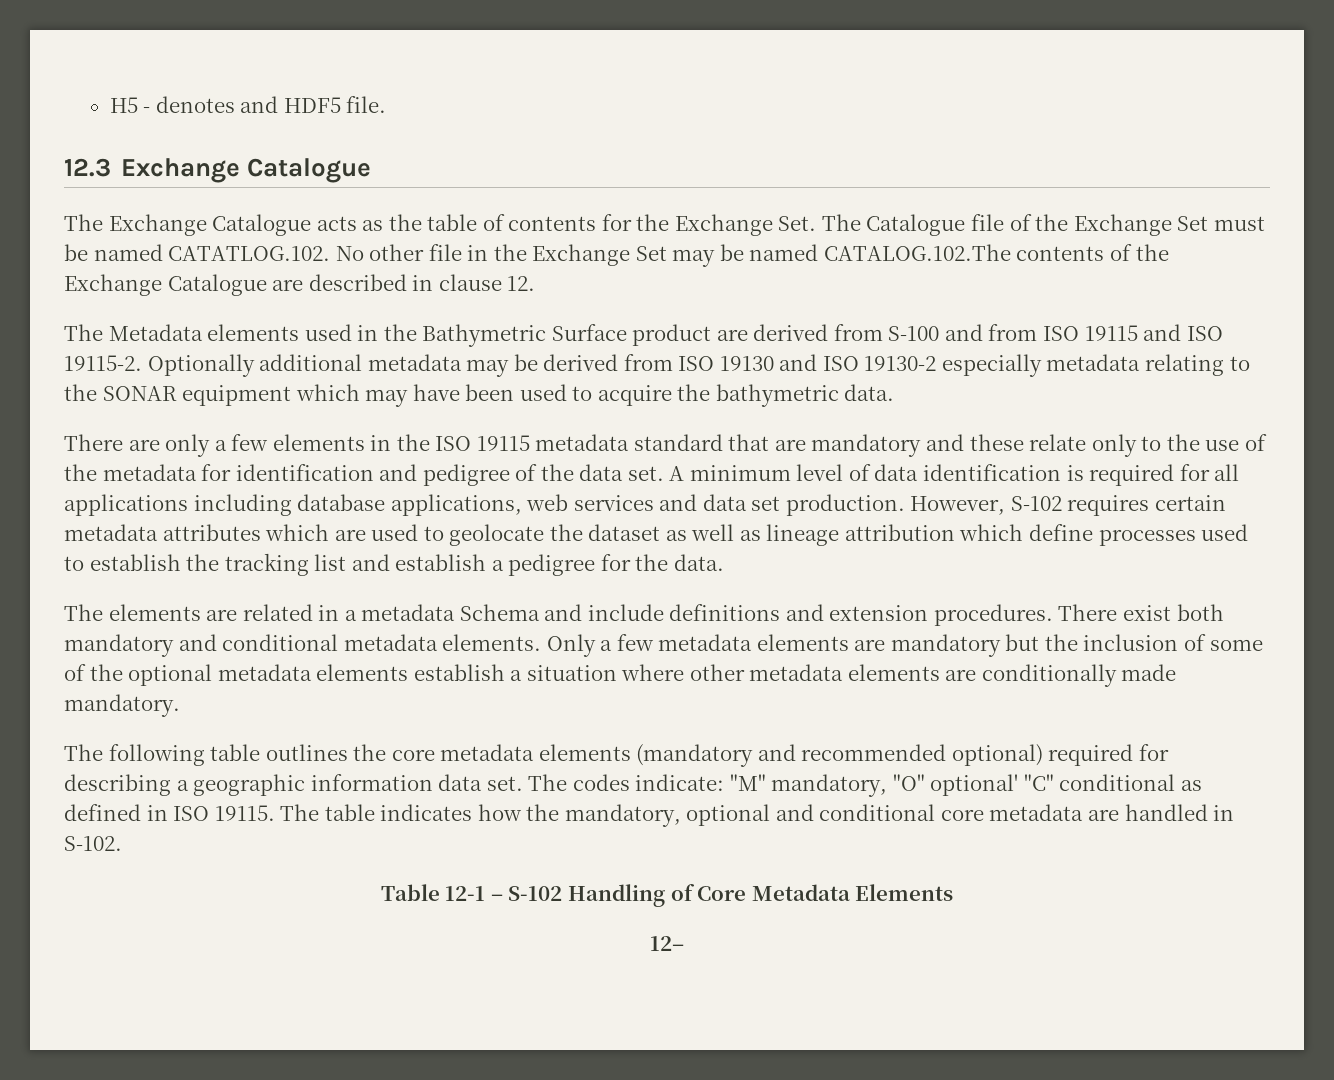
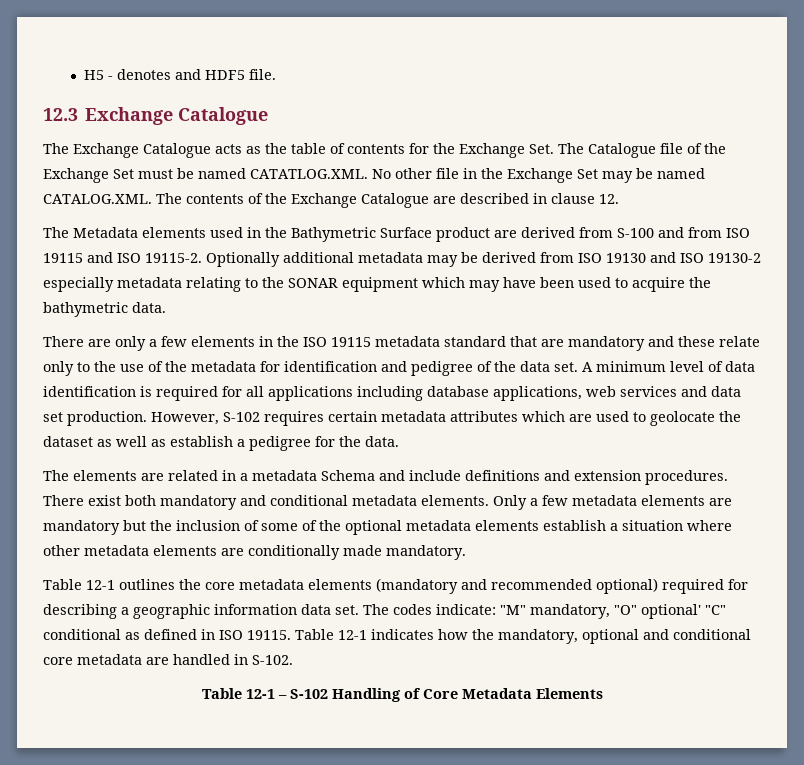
- The Exchange Catalogue acts as the table of contents for the Exchange Set. The Catalogue file of the Exchange Set must be named CATATLOG.102. No other file in the Exchange Set may be named CATALOG.102.The contents of the Exchange Catalogue are described in clause 12.
+ The Exchange Catalogue acts as the table of contents for the Exchange Set. The Catalogue file of the Exchange Set must be named CATATLOG.XML. No other file in the Exchange Set may be named CATALOG.XML. The contents of the Exchange Catalogue are described in clause 12.
- However, S-102 requires certain metadata attributes which are used to geolocate the dataset as well as lineage attribution which define processes used to establish the tracking list and establish a pedigree for the data.
+ However, S-102 requires certain metadata attributes which are used to geolocate the dataset as well as establish a pedigree for the data.
- The following table outlines the core metadata elements (mandatory and recommended optional) required for describing a geographic information data set.
+ Table 12-1 outlines the core metadata elements (mandatory and recommended optional) required for describing a geographic information data set.
- The table indicates how the mandatory, optional and conditional core metadata are handled in S-102.
+ Table 12-1 indicates how the mandatory, optional and conditional core metadata are handled in S-102.
- 12–

